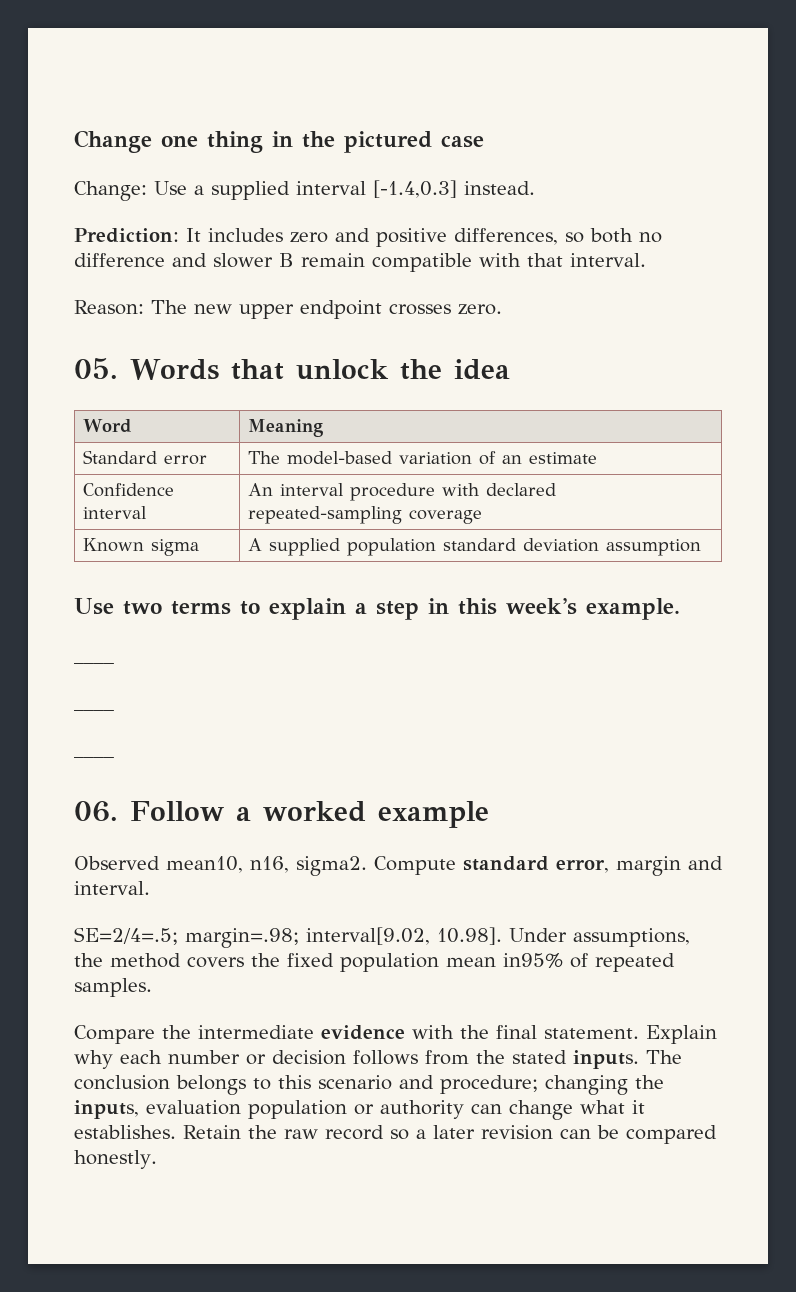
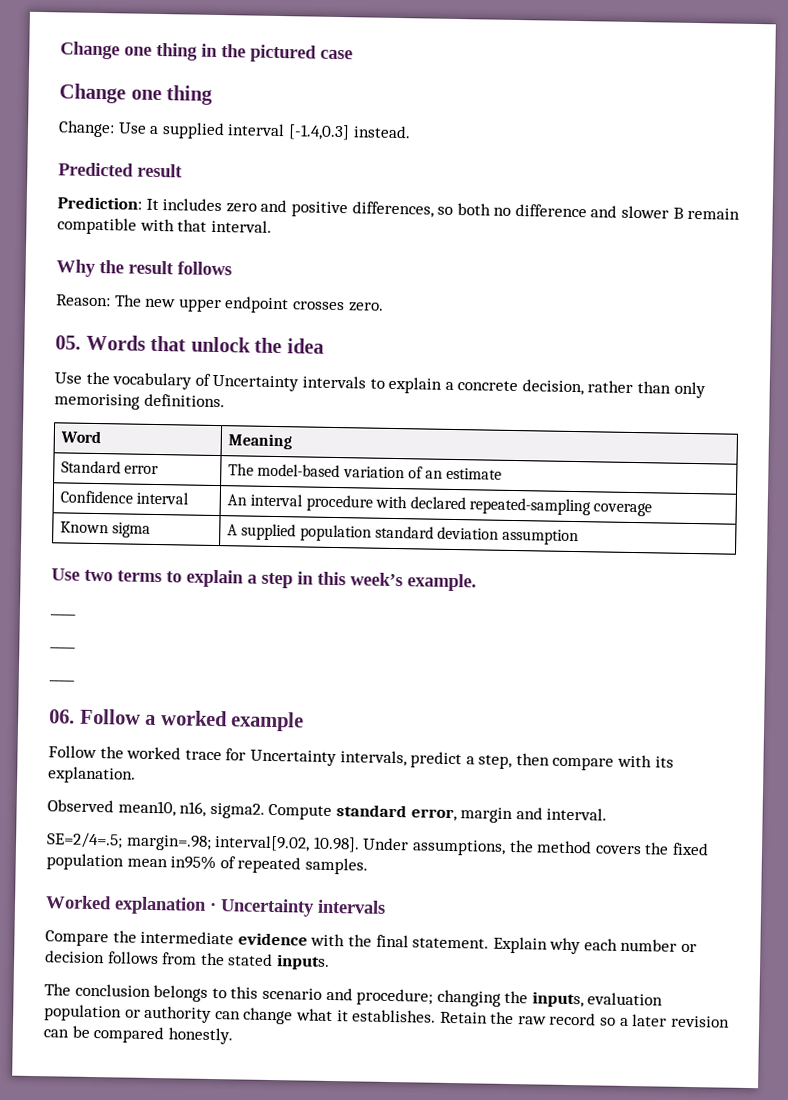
  Change one thing in the pictured case
+ Change one thing
+ Predicted result
+ Why the result follows
+ Use the vocabulary of Uncertainty intervals to explain a concrete decision, rather than only memorising definitions.
+ Follow the worked trace for Uncertainty intervals, predict a step, then compare with its explanation.
+ Worked explanation · Uncertainty intervals
- Explain why each number or decision follows from the stated inputs. The conclusion belongs to this scenario and procedure; changing the inputs, evaluation population or authority can change what it establishes.
+ Explain why each number or decision follows from the stated inputs.
+ The conclusion belongs to this scenario and procedure; changing the inputs, evaluation population or authority can change what it establishes.

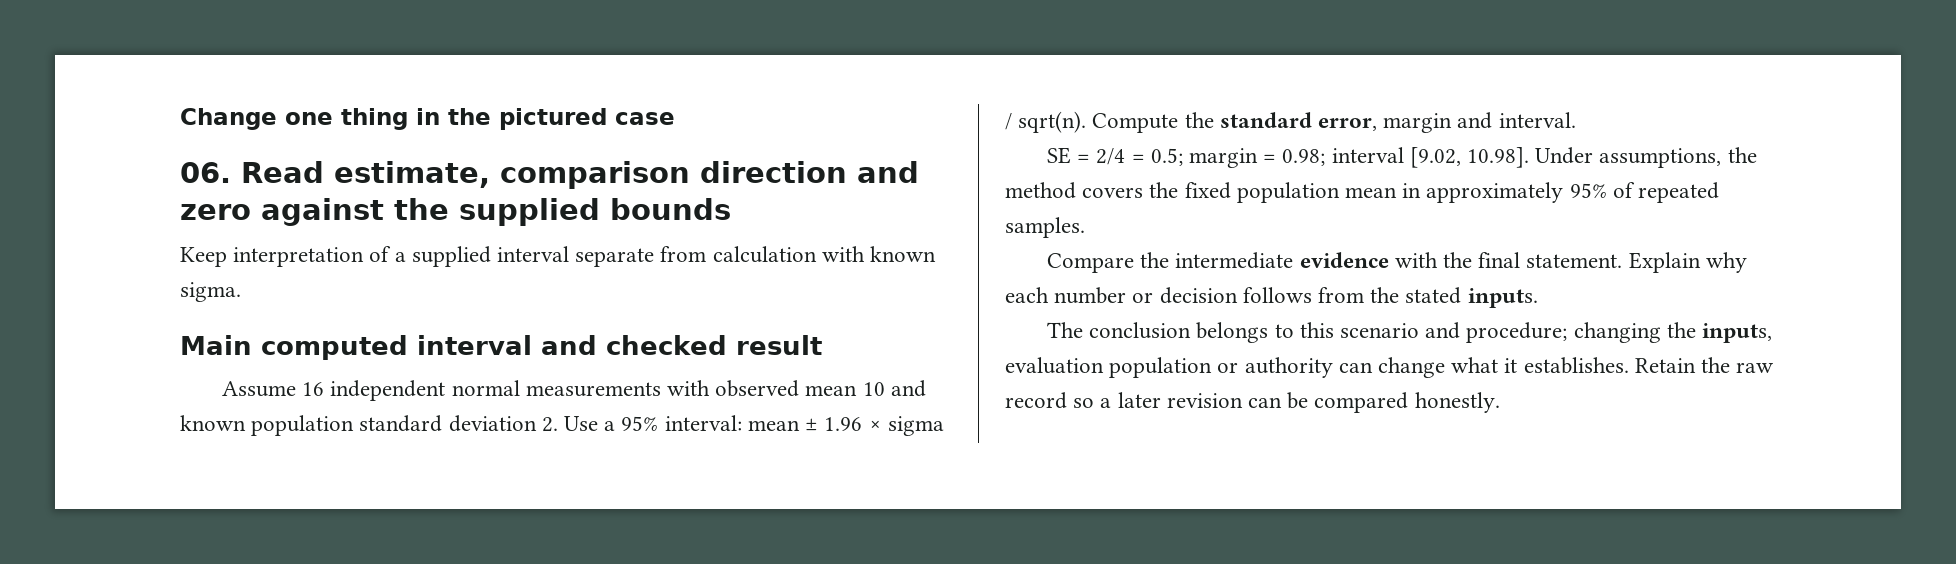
  Change one thing in the pictured case
- Change one thing
- Change: Use a supplied interval [-1.4,0.3] instead.
- Predicted result
- Prediction: It includes zero and positive differences, so both no difference and slower B remain compatible with that interval.
- Why the result follows
- Reason: The new upper endpoint crosses zero.
- 05. Words that unlock the idea
- Use the vocabulary of Uncertainty intervals to explain a concrete decision, rather than only memorising definitions.
- Word | Meaning
- Standard error | The model-based variation of an estimate
- Confidence interval | An interval procedure with declared repeated-sampling coverage
- Known sigma | A supplied population standard deviation assumption
- Use two terms to explain a step in this week’s example.
- ____
- ____
- ____
- 06. Follow a worked example
- Follow the worked trace for Uncertainty intervals, predict a step, then compare with its explanation.
- Observed mean10, n16, sigma2. Compute standard error, margin and interval.
+ 06. Read estimate, comparison direction and zero against the supplied bounds
+ Keep interpretation of a supplied interval separate from calculation with known sigma.
+ Main computed interval and checked result
+ Assume 16 independent normal measurements with observed mean 10 and known population standard deviation 2. Use a 95% interval: mean ± 1.96 × sigma / sqrt(n). Compute the standard error, margin and interval.
- SE=2/4=.5; margin=.98; interval[9.02, 10.98]. Under assumptions, the method covers the fixed population mean in95% of repeated samples.
+ SE = 2/4 = 0.5; margin = 0.98; interval [9.02, 10.98]. Under assumptions, the method covers the fixed population mean in approximately 95% of repeated samples.
- Worked explanation · Uncertainty intervals

